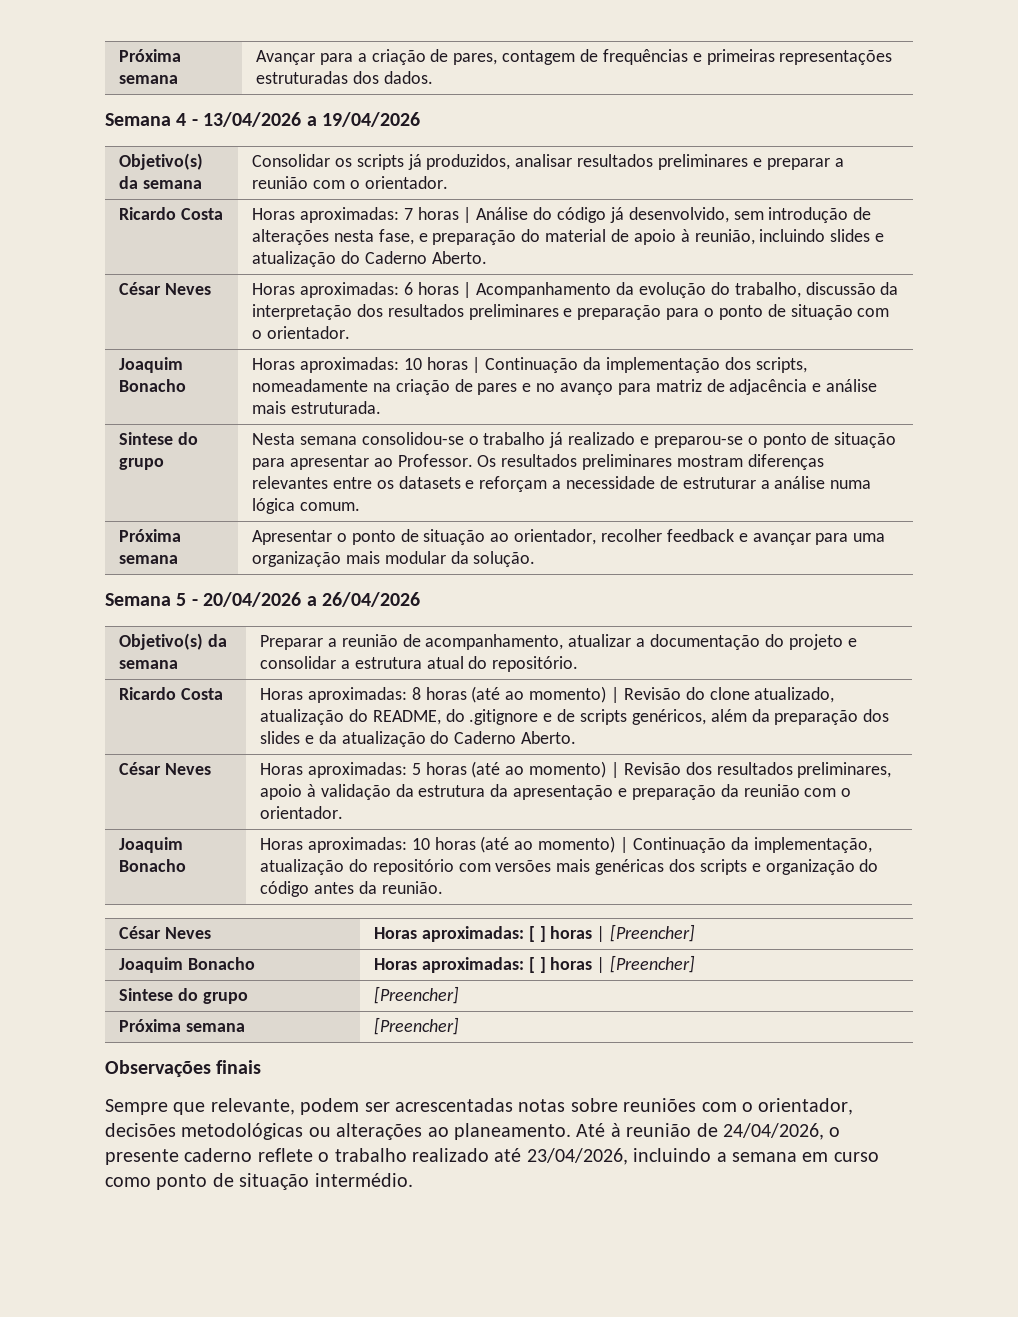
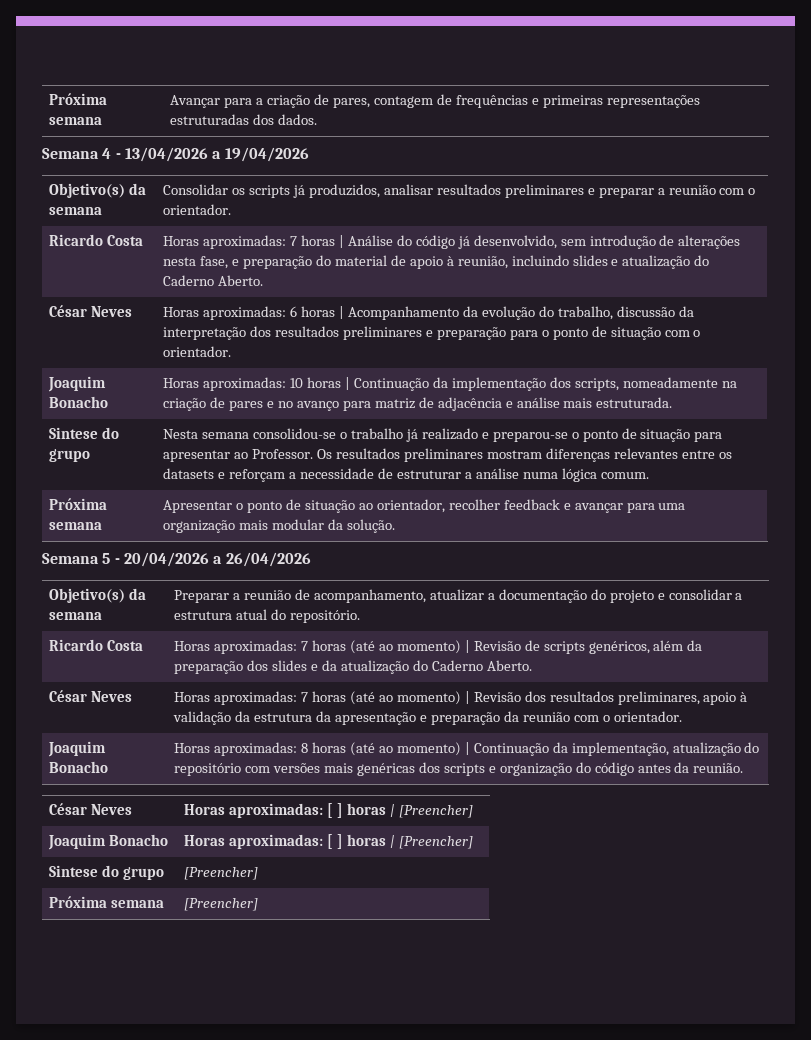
- Ricardo Costa | Horas aproximadas: 8 horas (até ao momento) | Revisão do clone atualizado, atualização do README, do .gitignore e de scripts genéricos, além da preparação dos slides e da atualização do Caderno Aberto.
+ Ricardo Costa | Horas aproximadas: 7 horas (até ao momento) | Revisão de scripts genéricos, além da preparação dos slides e da atualização do Caderno Aberto.
- César Neves | Horas aproximadas: 5 horas (até ao momento) | Revisão dos resultados preliminares, apoio à validação da estrutura da apresentação e preparação da reunião com o orientador.
+ César Neves | Horas aproximadas: 7 horas (até ao momento) | Revisão dos resultados preliminares, apoio à validação da estrutura da apresentação e preparação da reunião com o orientador.
- Joaquim Bonacho | Horas aproximadas: 10 horas (até ao momento) | Continuação da implementação, atualização do repositório com versões mais genéricas dos scripts e organização do código antes da reunião.
+ Joaquim Bonacho | Horas aproximadas: 8 horas (até ao momento) | Continuação da implementação, atualização do repositório com versões mais genéricas dos scripts e organização do código antes da reunião.
- Observações finais
- Sempre que relevante, podem ser acrescentadas notas sobre reuniões com o orientador, decisões metodológicas ou alterações ao planeamento. Até à reunião de 24/04/2026, o presente caderno reflete o trabalho realizado até 23/04/2026, incluindo a semana em curso como ponto de situação intermédio.

